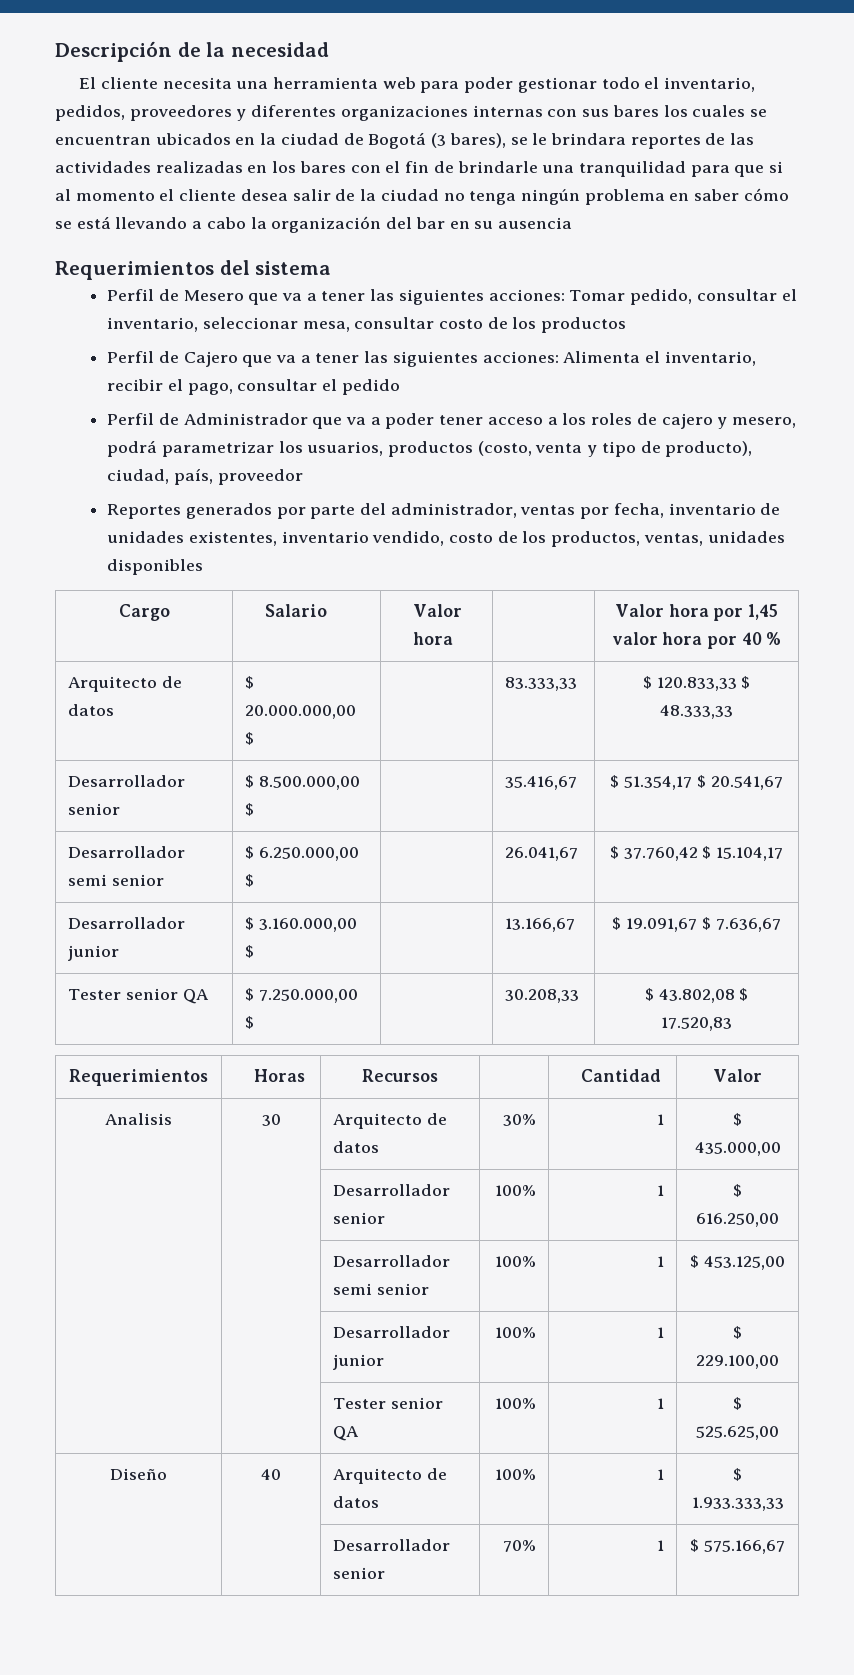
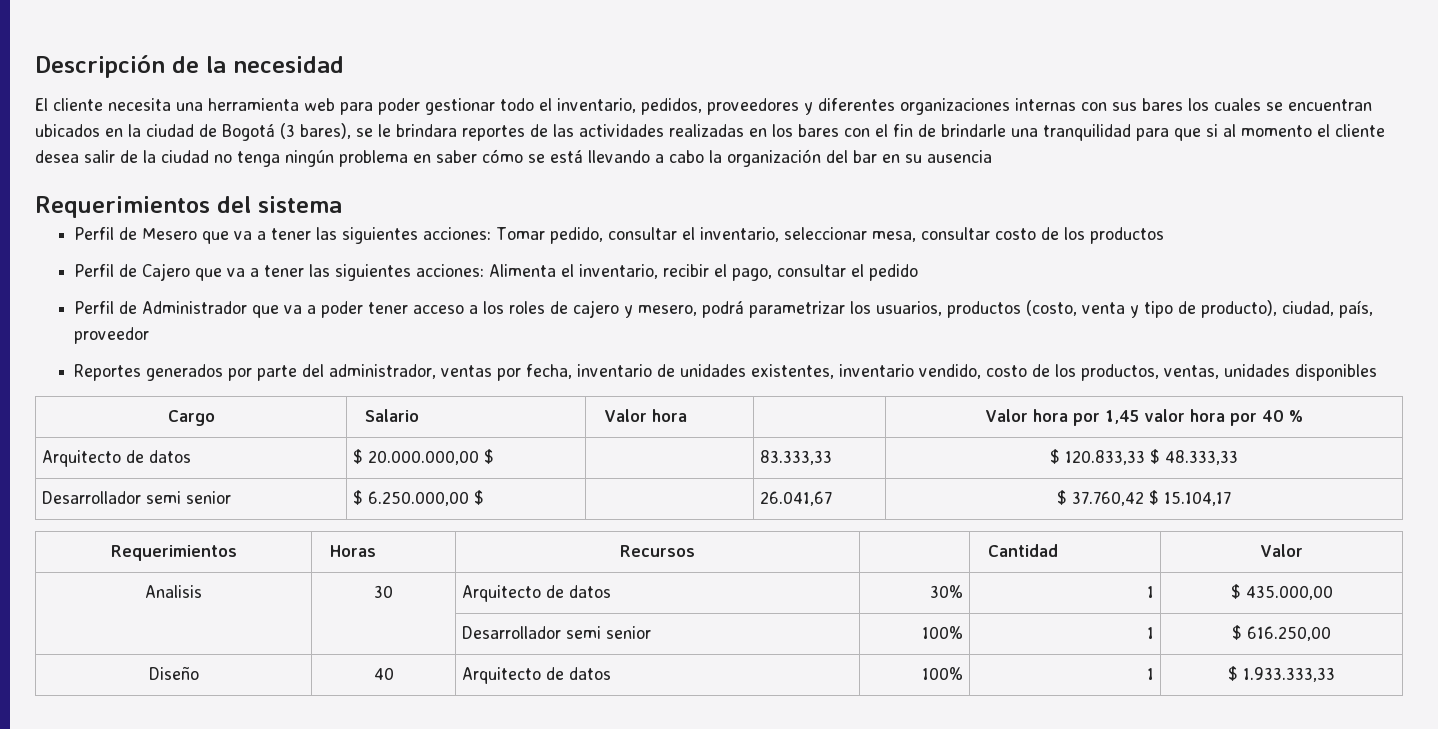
- Desarrollador senior | $ 8.500.000,00 $ | | 35.416,67 | $ 51.354,17 $ 20.541,67
- Desarrollador junior | $ 3.160.000,00 $ | | 13.166,67 | $ 19.091,67 $ 7.636,67
- Tester senior QA | $ 7.250.000,00 $ | | 30.208,33 | $ 43.802,08 $ 17.520,83
- | | Desarrollador senior | 100% | 1 | $ 616.250,00
+ | | Desarrollador semi senior | 100% | 1 | $ 616.250,00
- | | Desarrollador semi senior | 100% | 1 | $ 453.125,00
- | | Desarrollador junior | 100% | 1 | $ 229.100,00
- | | Tester senior QA | 100% | 1 | $ 525.625,00
- | | Desarrollador senior | 70% | 1 | $ 575.166,67

